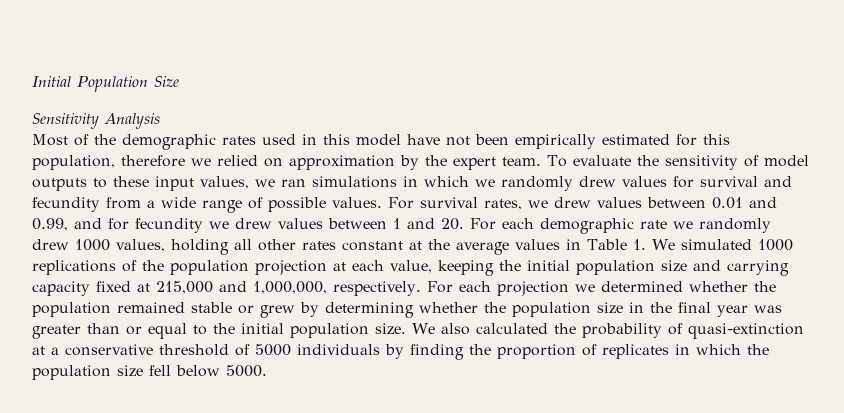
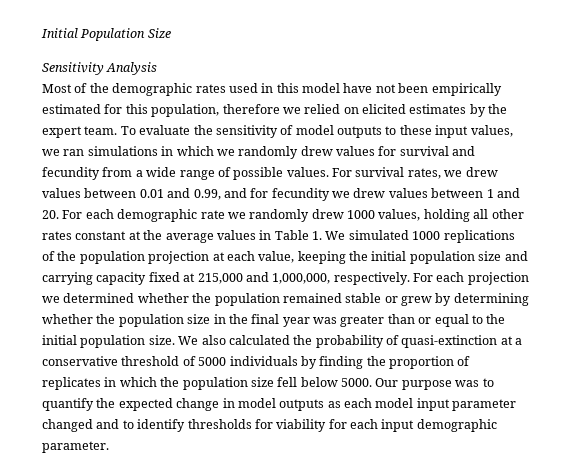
- Most of the demographic rates used in this model have not been empirically estimated for this population, therefore we relied on approximation by the expert team.
+ Most of the demographic rates used in this model have not been empirically estimated for this population, therefore we relied on elicited estimates by the expert team.
+ Our purpose was to quantify the expected change in model outputs as each model input parameter changed and to identify thresholds for viability for each input demographic parameter.

